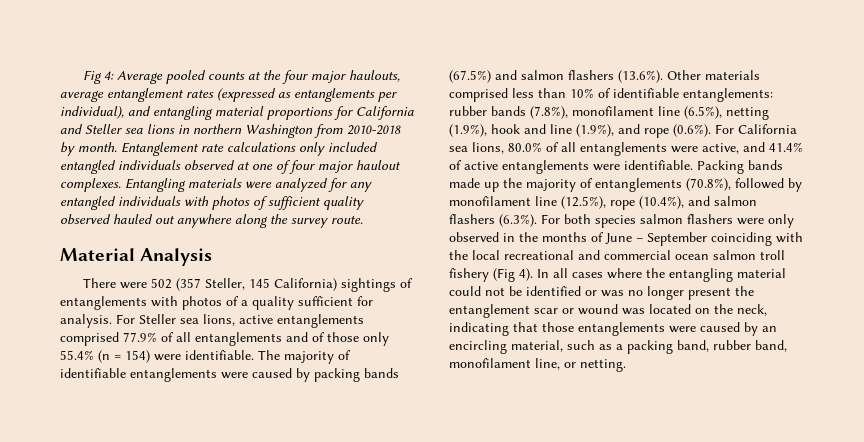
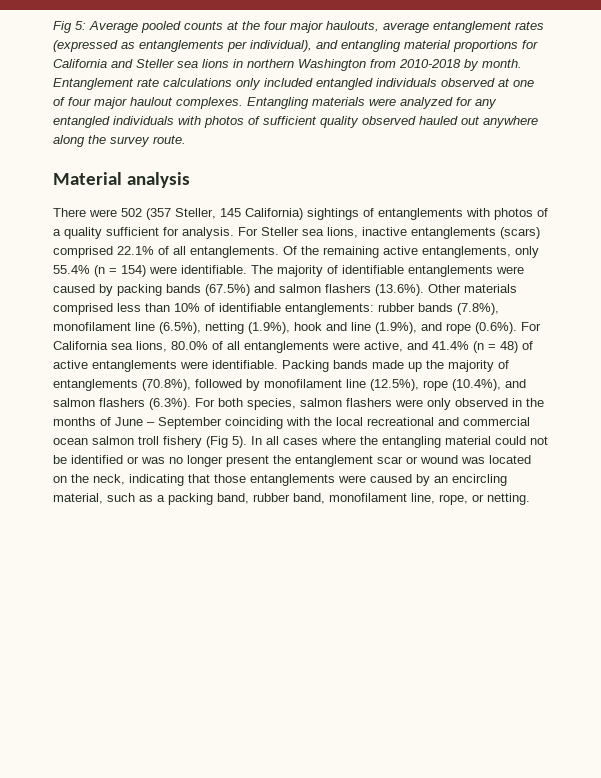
- Fig 4: Average pooled counts at the four major haulouts, average entanglement rates (expressed as entanglements per individual), and entangling material proportions for California and Steller sea lions in northern Washington from 2010-2018 by month.
+ Fig 5: Average pooled counts at the four major haulouts, average entanglement rates (expressed as entanglements per individual), and entangling material proportions for California and Steller sea lions in northern Washington from 2010-2018 by month.
- Material Analysis
+ Material analysis
- For Steller sea lions, active entanglements comprised 77.9% of all entanglements and of those only 55.4% (n = 154) were identifiable.
+ For Steller sea lions, inactive entanglements (scars) comprised 22.1% of all entanglements. Of the remaining active entanglements, only 55.4% (n = 154) were identifiable.
- The majority of identifiable entanglements were caused by packing bands (67.5%) and salmon flashers (13.6%). Other materials comprised less than 10% of identifiable entanglements: rubber bands (7.8%), monofilament line (6.5%), netting (1.9%), hook and line (1.9%), and rope (0.6%). For California sea lions, 80.0% of all entanglements were active, and 41.4% of active entanglements were identifiable.
+ The majority of identifiable entanglements were caused by packing bands (67.5%) and salmon flashers (13.6%). Other materials comprised less than 10% of identifiable entanglements: rubber bands (7.8%), monofilament line (6.5%), netting (1.9%), hook and line (1.9%), and rope (0.6%). For California sea lions, 80.0% of all entanglements were active, and 41.4% (n = 48) of active entanglements were identifiable.
- Packing bands made up the majority of entanglements (70.8%), followed by monofilament line (12.5%), rope (10.4%), and salmon flashers (6.3%). For both species salmon flashers were only observed in the months of June – September coinciding with the local recreational and commercial ocean salmon troll fishery (Fig 4).
+ Packing bands made up the majority of entanglements (70.8%), followed by monofilament line (12.5%), rope (10.4%), and salmon flashers (6.3%). For both species, salmon flashers were only observed in the months of June – September coinciding with the local recreational and commercial ocean salmon troll fishery (Fig 5).
- In all cases where the entangling material could not be identified or was no longer present the entanglement scar or wound was located on the neck, indicating that those entanglements were caused by an encircling material, such as a packing band, rubber band, monofilament line, or netting.
+ In all cases where the entangling material could not be identified or was no longer present the entanglement scar or wound was located on the neck, indicating that those entanglements were caused by an encircling material, such as a packing band, rubber band, monofilament line, rope, or netting.

